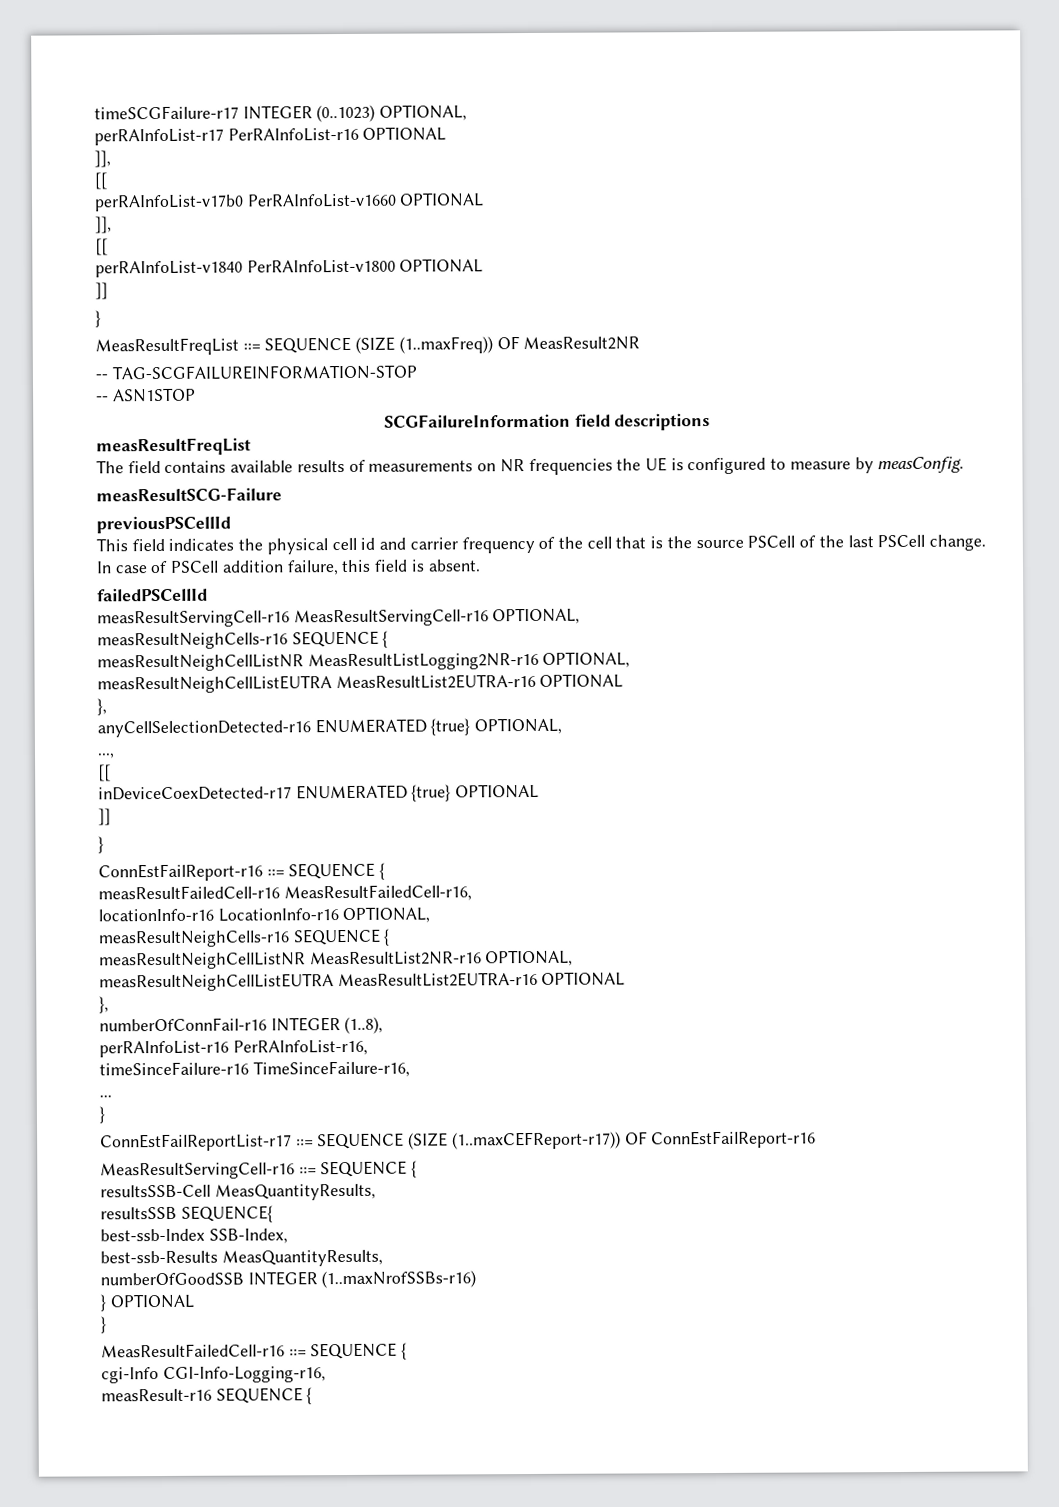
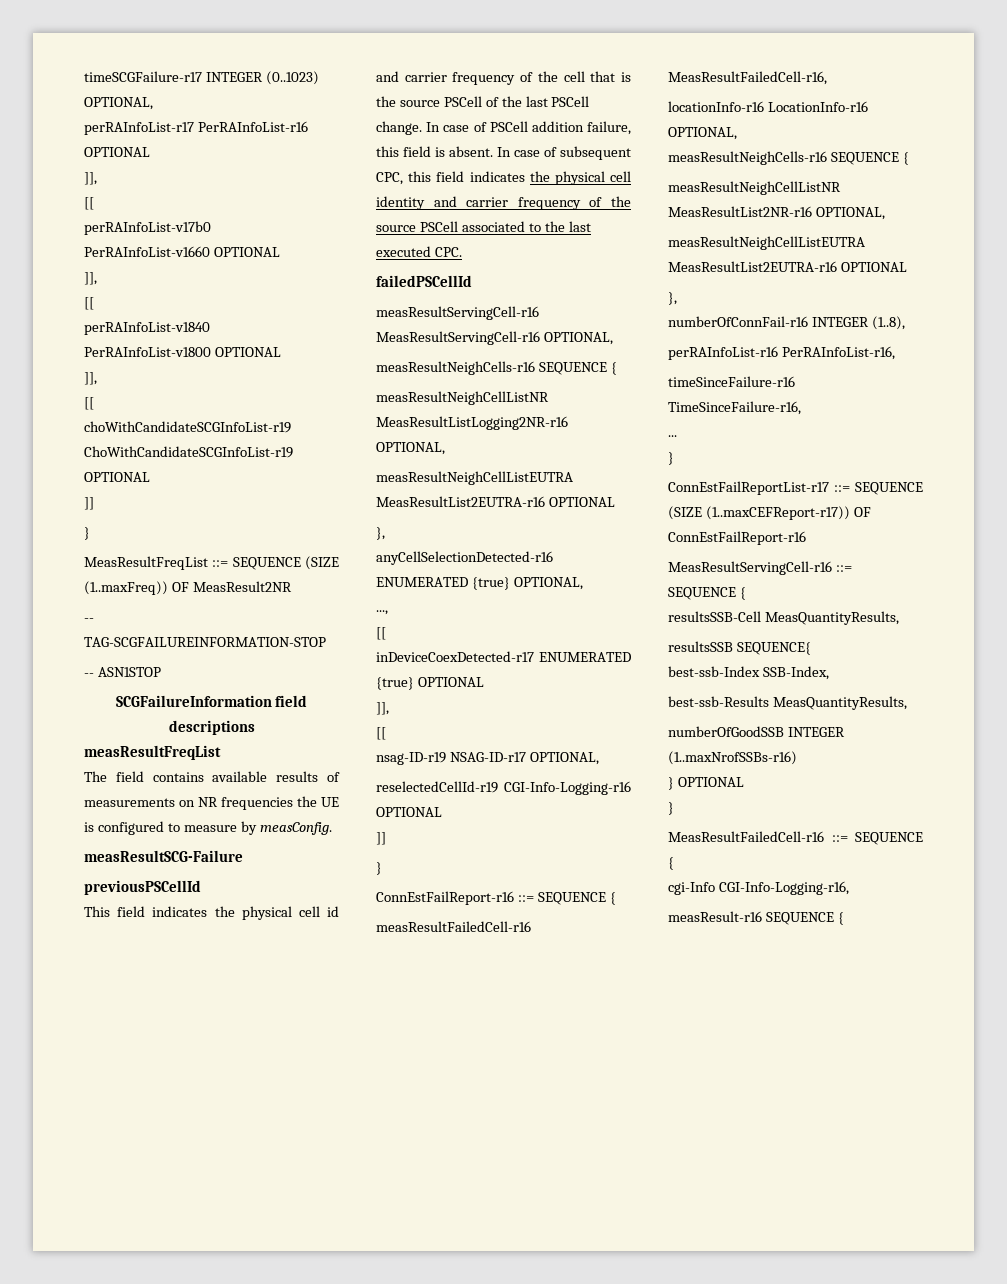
  perRAInfoList-v1840 PerRAInfoList-v1800 OPTIONAL
+ ]],
+ [[
+ choWithCandidateSCGInfoList-r19 ChoWithCandidateSCGInfoList-r19 OPTIONAL
+ In case of subsequent CPC, this field indicates the physical cell identity and carrier frequency of the source PSCell associated to the last executed CPC.
  inDeviceCoexDetected-r17 ENUMERATED {true} OPTIONAL
+ ]],
+ [[
+ nsag-ID-r19 NSAG-ID-r17 OPTIONAL,
+ reselectedCellId-r19 CGI-Info-Logging-r16 OPTIONAL

